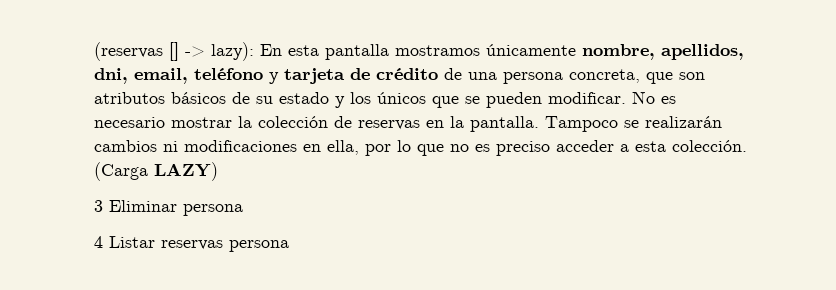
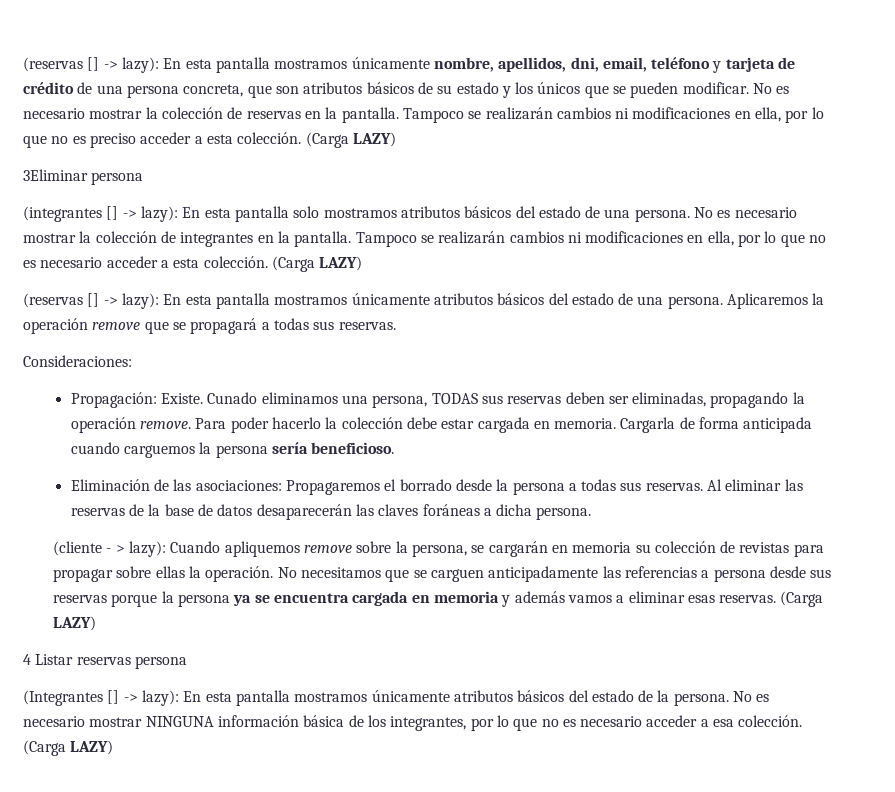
- 3 Eliminar persona
+ 3Eliminar persona
+ (integrantes [] -> lazy): En esta pantalla solo mostramos atributos básicos del estado de una persona. No es necesario mostrar la colección de integrantes en la pantalla. Tampoco se realizarán cambios ni modificaciones en ella, por lo que no es necesario acceder a esta colección. (Carga LAZY)
+ (reservas [] -> lazy): En esta pantalla mostramos únicamente atributos básicos del estado de una persona. Aplicaremos la operación remove que se propagará a todas sus reservas.
+ Consideraciones:
+ Propagación: Existe. Cunado eliminamos una persona, TODAS sus reservas deben ser eliminadas, propagando la operación remove. Para poder hacerlo la colección debe estar cargada en memoria. Cargarla de forma anticipada cuando carguemos la persona sería beneficioso.
+ Eliminación de las asociaciones: Propagaremos el borrado desde la persona a todas sus reservas. Al eliminar las reservas de la base de datos desaparecerán las claves foráneas a dicha persona.
+ (cliente - > lazy): Cuando apliquemos remove sobre la persona, se cargarán en memoria su colección de revistas para propagar sobre ellas la operación. No necesitamos que se carguen anticipadamente las referencias a persona desde sus reservas porque la persona ya se encuentra cargada en memoria y además vamos a eliminar esas reservas. (Carga LAZY)
  4 Listar reservas persona
+ (Integrantes [] -> lazy): En esta pantalla mostramos únicamente atributos básicos del estado de la persona. No es necesario mostrar NINGUNA información básica de los integrantes, por lo que no es necesario acceder a esa colección. (Carga LAZY)

